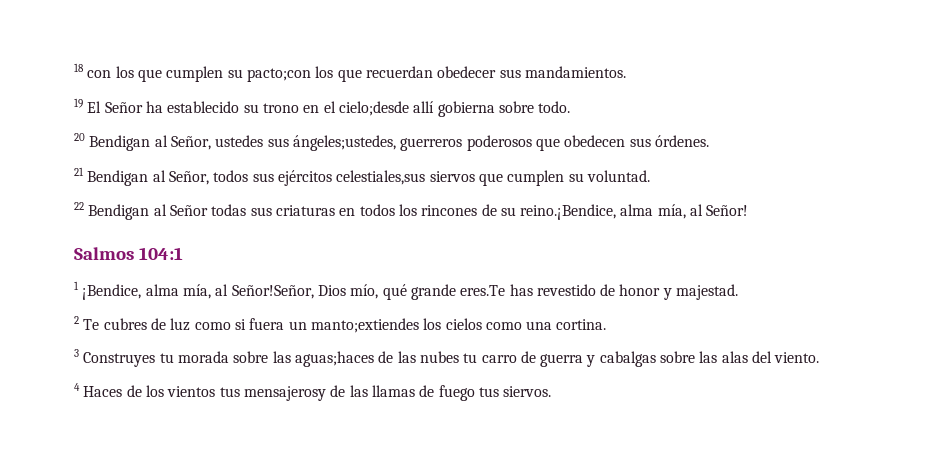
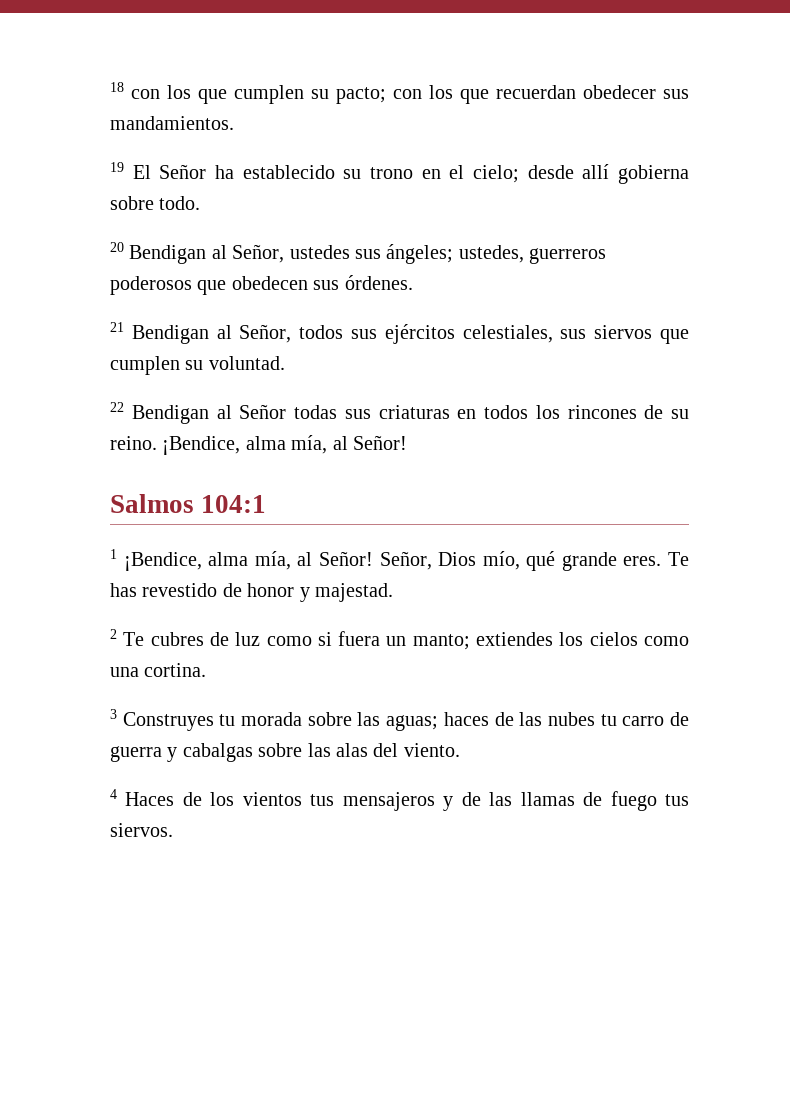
- 18 con los que cumplen su pacto;con los que recuerdan obedecer sus mandamientos.
+ 18 con los que cumplen su pacto; con los que recuerdan obedecer sus mandamientos.
- 19 El Señor ha establecido su trono en el cielo;desde allí gobierna sobre todo.
+ 19 El Señor ha establecido su trono en el cielo; desde allí gobierna sobre todo.
- 20 Bendigan al Señor, ustedes sus ángeles;ustedes, guerreros poderosos que obedecen sus órdenes.
+ 20 Bendigan al Señor, ustedes sus ángeles; ustedes, guerreros poderosos que obedecen sus órdenes.
- 21 Bendigan al Señor, todos sus ejércitos celestiales,sus siervos que cumplen su voluntad.
+ 21 Bendigan al Señor, todos sus ejércitos celestiales, sus siervos que cumplen su voluntad.
- 22 Bendigan al Señor todas sus criaturas en todos los rincones de su reino.¡Bendice, alma mía, al Señor!
+ 22 Bendigan al Señor todas sus criaturas en todos los rincones de su reino. ¡Bendice, alma mía, al Señor!
- 1 ¡Bendice, alma mía, al Señor!Señor, Dios mío, qué grande eres.Te has revestido de honor y majestad.
+ 1 ¡Bendice, alma mía, al Señor! Señor, Dios mío, qué grande eres. Te has revestido de honor y majestad.
- 2 Te cubres de luz como si fuera un manto;extiendes los cielos como una cortina.
+ 2 Te cubres de luz como si fuera un manto; extiendes los cielos como una cortina.
- 3 Construyes tu morada sobre las aguas;haces de las nubes tu carro de guerra y cabalgas sobre las alas del viento.
+ 3 Construyes tu morada sobre las aguas; haces de las nubes tu carro de guerra y cabalgas sobre las alas del viento.
- 4 Haces de los vientos tus mensajerosy de las llamas de fuego tus siervos.
+ 4 Haces de los vientos tus mensajeros y de las llamas de fuego tus siervos.

